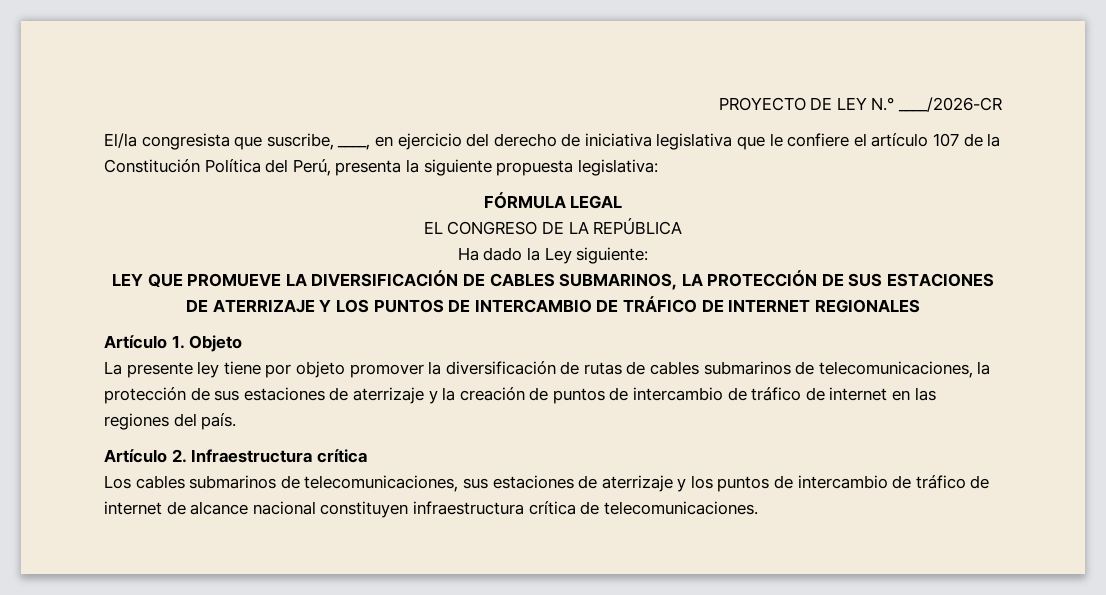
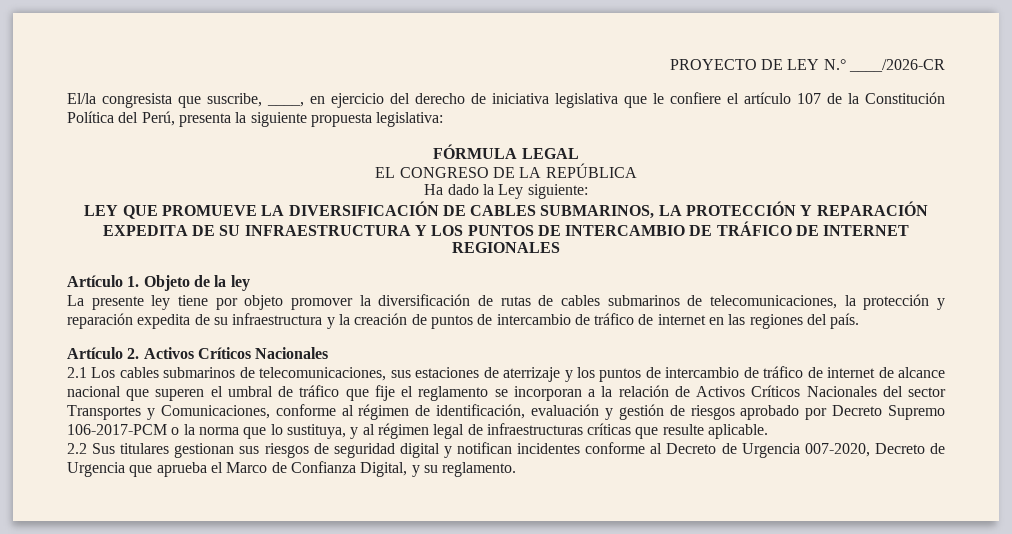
- LEY QUE PROMUEVE LA DIVERSIFICACIÓN DE CABLES SUBMARINOS, LA PROTECCIÓN DE SUS ESTACIONES DE ATERRIZAJE Y LOS PUNTOS DE INTERCAMBIO DE TRÁFICO DE INTERNET REGIONALES
+ LEY QUE PROMUEVE LA DIVERSIFICACIÓN DE CABLES SUBMARINOS, LA PROTECCIÓN Y REPARACIÓN EXPEDITA DE SU INFRAESTRUCTURA Y LOS PUNTOS DE INTERCAMBIO DE TRÁFICO DE INTERNET REGIONALES
- Artículo 1. Objeto
+ Artículo 1. Objeto de la ley
- La presente ley tiene por objeto promover la diversificación de rutas de cables submarinos de telecomunicaciones, la protección de sus estaciones de aterrizaje y la creación de puntos de intercambio de tráfico de internet en las regiones del país.
+ La presente ley tiene por objeto promover la diversificación de rutas de cables submarinos de telecomunicaciones, la protección y reparación expedita de su infraestructura y la creación de puntos de intercambio de tráfico de internet en las regiones del país.
- Artículo 2. Infraestructura crítica
- Los cables submarinos de telecomunicaciones, sus estaciones de aterrizaje y los puntos de intercambio de tráfico de internet de alcance nacional constituyen infraestructura crítica de telecomunicaciones.
+ Artículo 2. Activos Críticos Nacionales
+ 2.1 Los cables submarinos de telecomunicaciones, sus estaciones de aterrizaje y los puntos de intercambio de tráfico de internet de alcance nacional que superen el umbral de tráfico que fije el reglamento se incorporan a la relación de Activos Críticos Nacionales del sector Transportes y Comunicaciones, conforme al régimen de identificación, evaluación y gestión de riesgos aprobado por Decreto Supremo 106-2017-PCM o la norma que lo sustituya, y al régimen legal de infraestructuras críticas que resulte aplicable.
+ 2.2 Sus titulares gestionan sus riesgos de seguridad digital y notifican incidentes conforme al Decreto de Urgencia 007-2020, Decreto de Urgencia que aprueba el Marco de Confianza Digital, y su reglamento.

